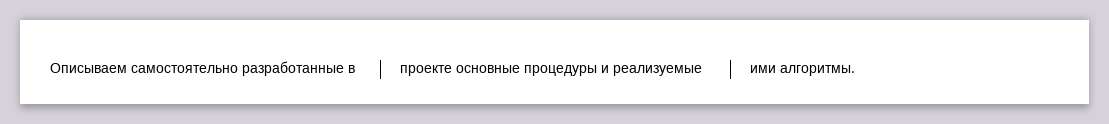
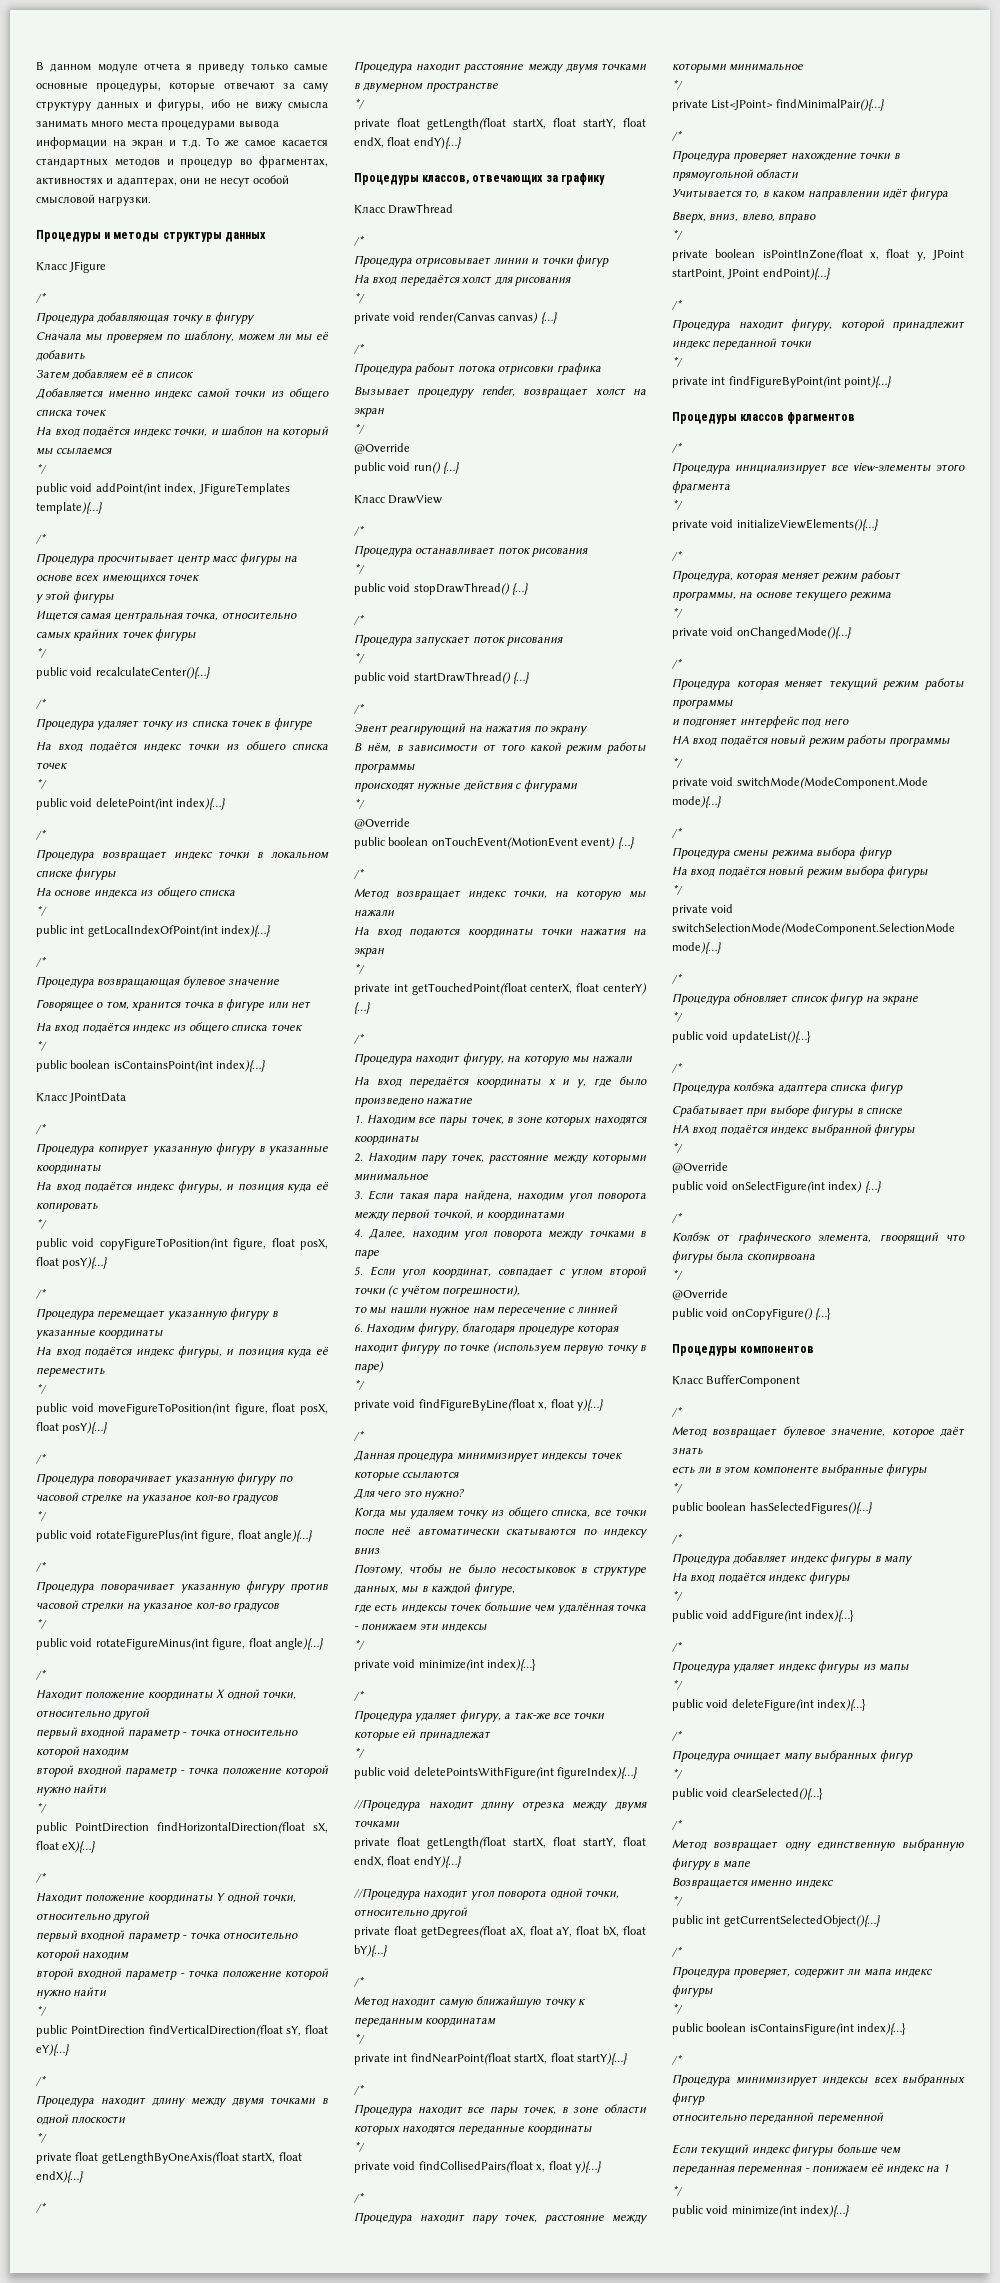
- Описываем самостоятельно разработанные в проекте основные процедуры и реализуемые ими алгоритмы.
+ В данном модуле отчета я приведу только самые основные процедуры, которые отвечают за саму структуру данных и фигуры, ибо не вижу смысла занимать много места процедурами вывода информации на экран и т.д. То же самое касается стандартных методов и процедур во фрагментах, активностях и адаптерах, они не несут особой смысловой нагрузки.
+ Процедуры и методы структуры данных
+ Класс JFigure
+ /*
+ Процедура добавляющая точку в фигуру
+ Сначала мы проверяем по шаблону, можем ли мы её добавить
+ Затем добавляем её в список
+ Добавляется именно индекс самой точки из общего списка точек
+ На вход подаётся индекс точки, и шаблон на который мы ссылаемся
+ */
+ public void addPoint(int index, JFigureTemplates template){…}
+ /*
+ Процедура просчитывает центр масс фигуры на основе всех имеющихся точек
+ у этой фигуры
+ Ищется самая центральная точка, относительно самых крайних точек фигуры
+ */
+ public void recalculateCenter(){…}
+ /*
+ Процедура удаляет точку из списка точек в фигуре
+ На вход подаётся индекс точки из обшего списка точек
+ */
+ public void deletePoint(int index){…}
+ /*
+ Процедура возвращает индекс точки в локальном списке фигуры
+ На основе индекса из общего списка
+ */
+ public int getLocalIndexOfPoint(int index){…}
+ /*
+ Процедура возвращающая булевое значение
+ Говорящее о том, хранится точка в фигуре или нет
+ На вход подаётся индекс из общего списка точек
+ */
+ public boolean isContainsPoint(int index){…}
+ Класс JPointData
+ /*
+ Процедура копирует указанную фигуру в указанные координаты
+ На вход подаётся индекс фигуры, и позиция куда её копировать
+ */
+ public void copyFigureToPosition(int figure, float posX, float posY){…}
+ /*
+ Процедура перемещает указанную фигуру в указанные координаты
+ На вход подаётся индекс фигуры, и позиция куда её переместить
+ */
+ public void moveFigureToPosition(int figure, float posX, float posY){…}
+ /*
+ Процедура поворачивает указанную фигуру по часовой стрелке на указаное кол-во градусов
+ */
+ public void rotateFigurePlus(int figure, float angle){…}
+ /*
+ Процедура поворачивает указанную фигуру против часовой стрелки на указаное кол-во градусов
+ */
+ public void rotateFigureMinus(int figure, float angle){…}
+ /*
+ Находит положение координаты X одной точки, относительно другой
+ первый входной параметр - точка относительно которой находим
+ второй входной параметр - точка положение которой нужно найти
+ */
+ public PointDirection findHorizontalDirection(float sX, float eX){…}
+ /*
+ Находит положение координаты Y одной точки, относительно другой
+ первый входной параметр - точка относительно которой находим
+ второй входной параметр - точка положение которой нужно найти
+ */
+ public PointDirection findVerticalDirection(float sY, float eY){…}
+ /*
+ Процедура находит длину между двумя точками в одной плоскости
+ */
+ private float getLengthByOneAxis(float startX, float endX){…}
+ /*
+ Процедура находит расстояние между двумя точками в двумерном пространстве
+ */
+ private float getLength(float startX, float startY, float endX, float endY){…}
+ Процедуры классов, отвечающих за графику
+ Класс DrawThread
+ /*
+ Процедура отрисовывает линии и точки фигур
+ На вход передаётся холст для рисования
+ */
+ private void render(Canvas canvas) {…}
+ /*
+ Процедура рабоыт потока отрисовки графика
+ Вызывает процедуру render, возвращает холст на экран
+ */
+ @Override
+ public void run() {…}
+ Класс DrawView
+ /*
+ Процедура останавливает поток рисования
+ */
+ public void stopDrawThread() {…}
+ /*
+ Процедура запускает поток рисования
+ */
+ public void startDrawThread() {…}
+ /*
+ Эвент реагирующий на нажатия по экрану
+ В нём, в зависимости от того какой режим работы программы
+ происходят нужные действия с фигурами
+ */
+ @Override
+ public boolean onTouchEvent(MotionEvent event) {…}
+ /*
+ Метод возвращает индекс точки, на которую мы нажали
+ На вход подаются координаты точки нажатия на экран
+ */
+ private int getTouchedPoint(float centerX, float centerY) {…}
+ /*
+ Процедура находит фигуру, на которую мы нажали
+ На вход передаётся координаты x и y, где было произведено нажатие
+ 1. Находим все пары точек, в зоне которых находятся координаты
+ 2. Находим пару точек, расстояние между которыми минимальное
+ 3. Если такая пара найдена, находим угол поворота между первой точкой, и координатами
+ 4. Далее, находим угол поворота между точками в паре
+ 5. Если угол координат, совпадает с углом второй точки (с учётом погрешности),
+ то мы нашли нужное нам пересечение с линией
+ 6. Находим фигуру, благодаря процедуре которая находит фигуру по точке (используем первую точку в паре)
+ */
+ private void findFigureByLine(float x, float y){…}
+ /*
+ Данная процедура минимизирует индексы точек которые ссылаются
+ Для чего это нужно?
+ Когда мы удаляем точку из общего списка, все точки после неё автоматически скатываются по индексу вниз
+ Поэтому, чтобы не было несостыковок в структуре данных, мы в каждой фигуре,
+ где есть индексы точек большие чем удалённая точка - понижаем эти индексы
+ */
+ private void minimize(int index){…}
+ /*
+ Процедура удаляет фигуру, а так-же все точки которые ей принадлежат
+ */
+ public void deletePointsWithFigure(int figureIndex){…}
+ //Процедура находит длину отрезка между двумя точками
+ private float getLength(float startX, float startY, float endX, float endY){…}
+ //Процедура находит угол поворота одной точки, относительно другой
+ private float getDegrees(float aX, float aY, float bX, float bY){…}
+ /*
+ Метод находит самую ближайшую точку к переданным координатам
+ */
+ private int findNearPoint(float startX, float startY){…}
+ /*
+ Процедура находит все пары точек, в зоне области которых находятся переданные координаты
+ */
+ private void findCollisedPairs(float x, float y){…}
+ /*
+ Процедура находит пару точек, расстояние между которыми минимальное
+ */
+ private List<JPoint> findMinimalPair(){…}
+ /*
+ Процедура проверяет нахождение точки в прямоугольной области
+ Учитывается то, в каком направлении идёт фигура
+ Вверх, вниз, влево, вправо
+ */
+ private boolean isPointInZone(float x, float y, JPoint startPoint, JPoint endPoint){…}
+ /*
+ Процедура находит фигуру, которой принадлежит индекс переданной точки
+ */
+ private int findFigureByPoint(int point){…}
+ Процедуры классов фрагментов
+ /*
+ Процедура инициализирует все view-элементы этого фрагмента
+ */
+ private void initializeViewElements(){…}
+ /*
+ Процедура, которая меняет режим рабоыт программы, на основе текущего режима
+ */
+ private void onChangedMode(){…}
+ /*
+ Процедура которая меняет текущий режим работы программы
+ и подгоняет интерфейс под него
+ НА вход подаётся новый режим работы программы
+ */
+ private void switchMode(ModeComponent.Mode mode){…}
+ /*
+ Процедура смены режима выбора фигур
+ На вход подаётся новый режим выбора фигуры
+ */
+ private void switchSelectionMode(ModeComponent.SelectionMode mode){…}
+ /*
+ Процедура обновляет список фигур на экране
+ */
+ public void updateList(){…}
+ /*
+ Процедура колбэка адаптера списка фигур
+ Срабатывает при выборе фигуры в списке
+ НА вход подаётся индекс выбранной фигуры
+ */
+ @Override
+ public void onSelectFigure(int index) {…}
+ /*
+ Колбэк от графического элемента, гвоорящий что фигуры была скопирвоана
+ */
+ @Override
+ public void onCopyFigure() {…}
+ Процедуры компонентов
+ Класс BufferComponent
+ /*
+ Метод возвращает булевое значение, которое даёт знать
+ есть ли в этом компоненте выбранные фигуры
+ */
+ public boolean hasSelectedFigures(){…}
+ /*
+ Процедура добавляет индекс фигуры в мапу
+ На вход подаётся индекс фигуры
+ */
+ public void addFigure(int index){…}
+ /*
+ Процедура удаляет индекс фигуры из мапы
+ */
+ public void deleteFigure(int index){…}
+ /*
+ Процедура очищает мапу выбранных фигур
+ */
+ public void clearSelected(){…}
+ /*
+ Метод возвращает одну единственную выбранную фигуру в мапе
+ Возвращается именно индекс
+ */
+ public int getCurrentSelectedObject(){…}
+ /*
+ Процедура проверяет, содержит ли мапа индекс фигуры
+ */
+ public boolean isContainsFigure(int index){…}
+ /*
+ Процедура минимизирует индексы всех выбранных фигур
+ относительно переданной переменной
+ Если текущий индекс фигуры больше чем переданная переменная - понижаем её индекс на 1
+ */
+ public void minimize(int index){…}

